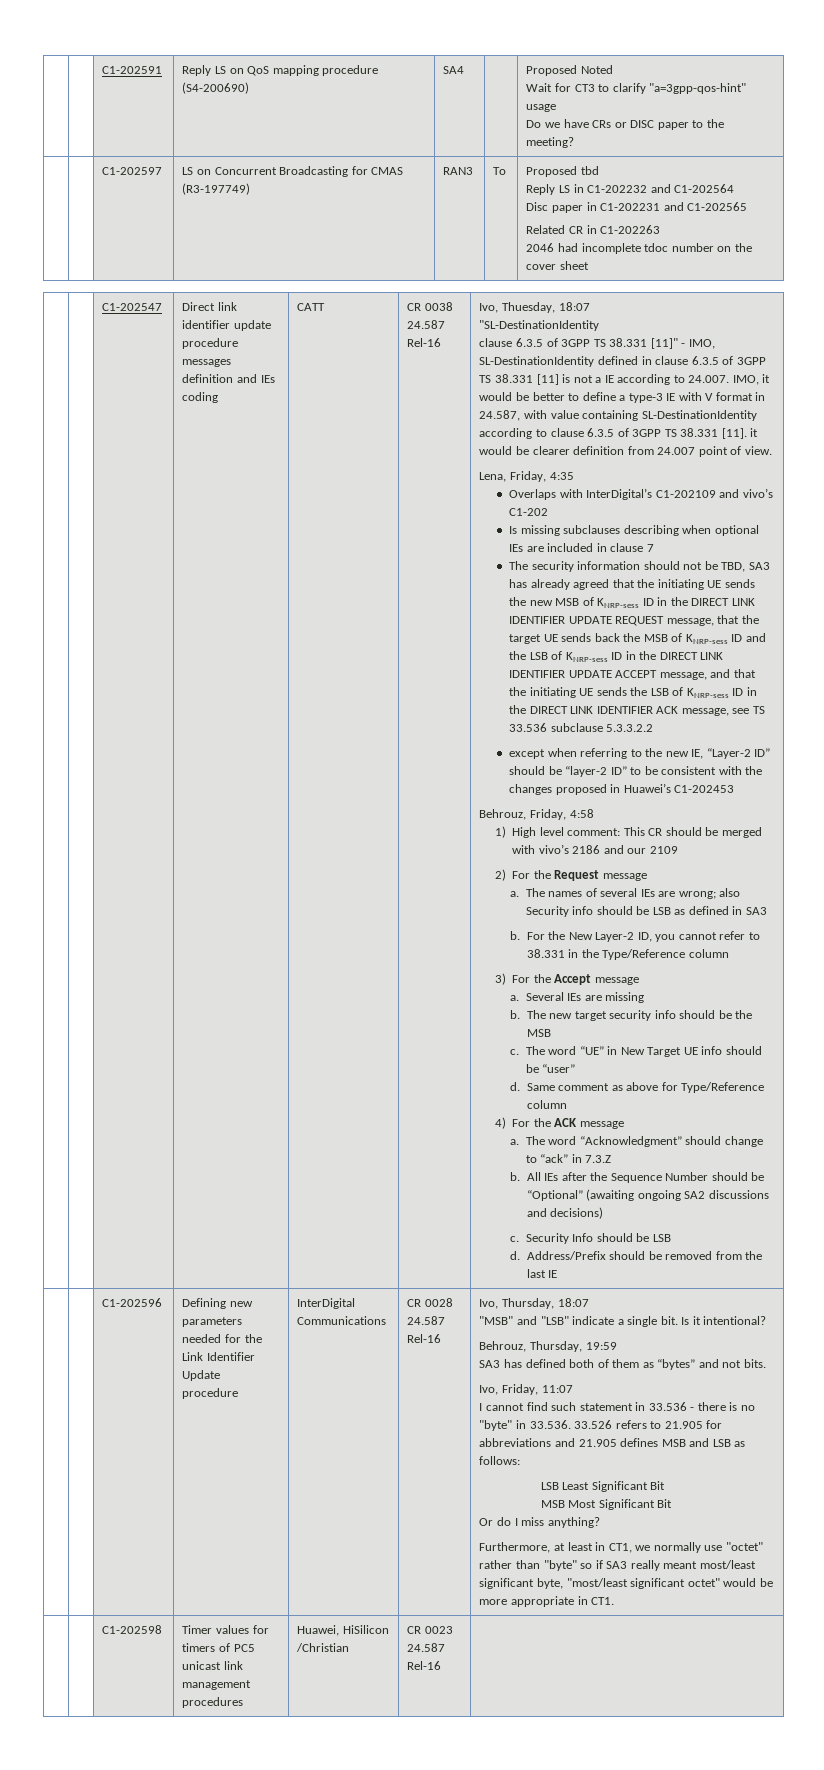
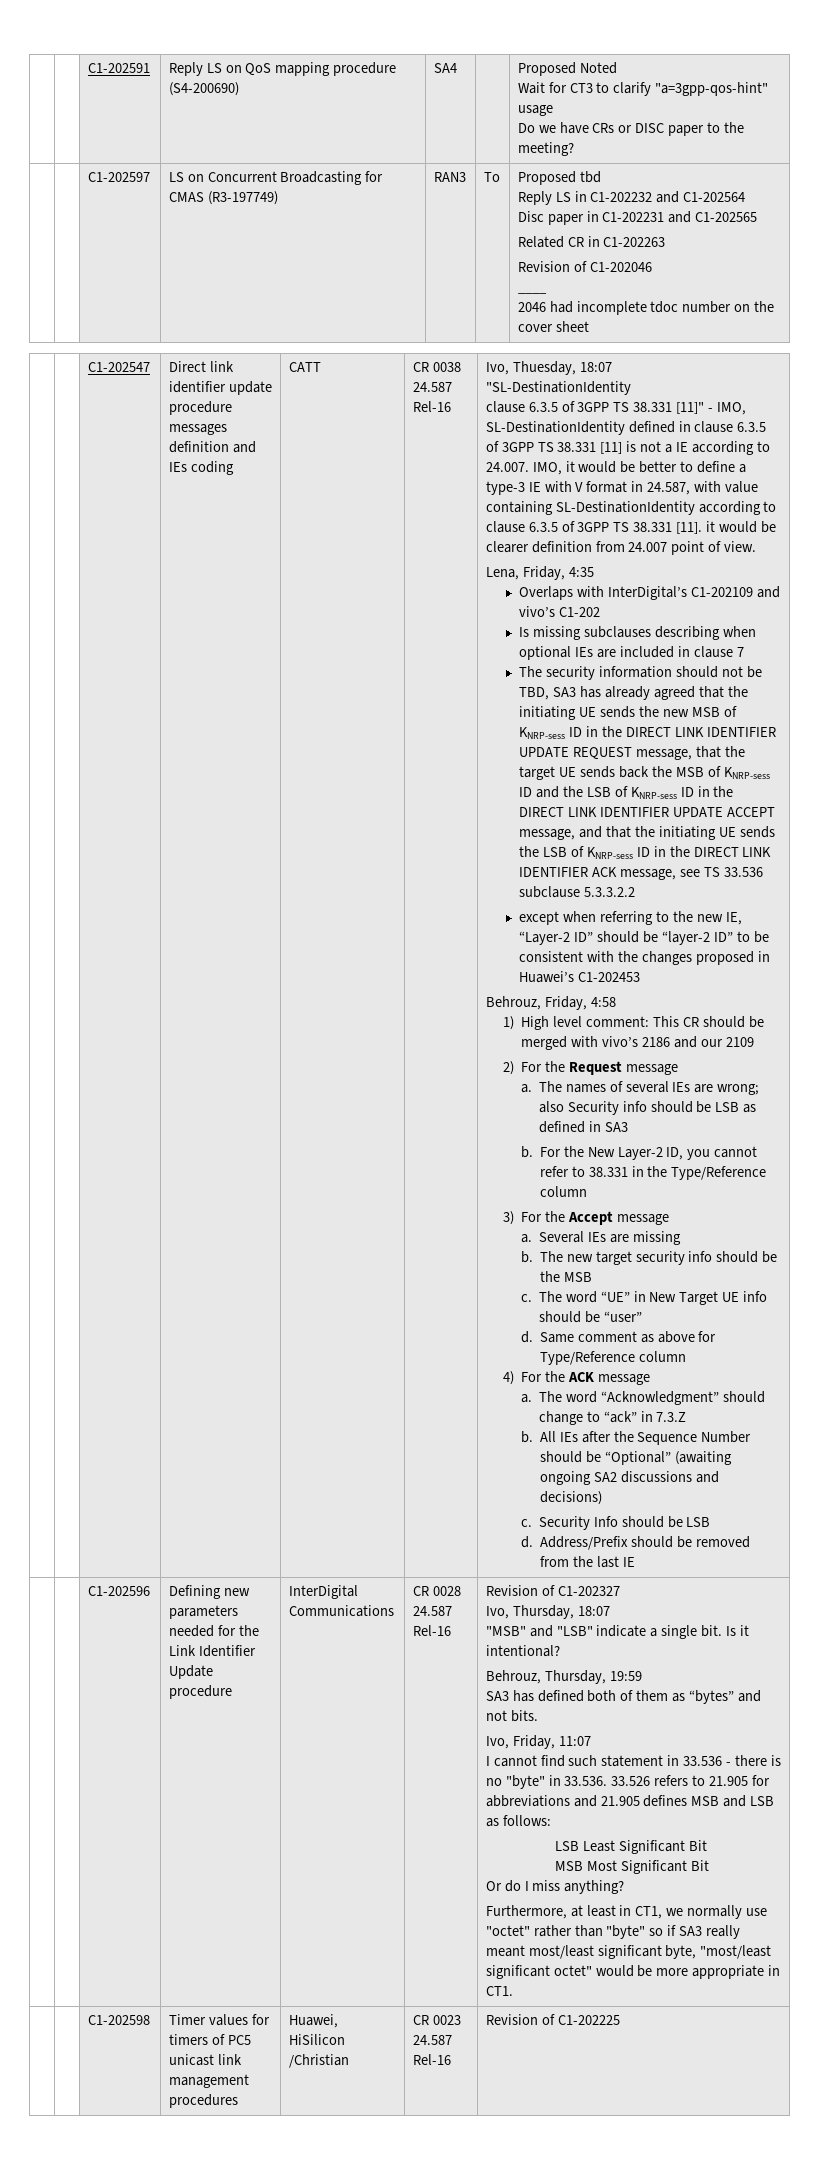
+ Revision of C1-202046
+ ____
+ Revision of C1-202327
- | | C1-202598 | Timer values for timers of PC5 unicast link management procedures | Huawei, HiSilicon /Christian | CR 0023 24.587 Rel-16 |
+ | | C1-202598 | Timer values for timers of PC5 unicast link management procedures | Huawei, HiSilicon /Christian | CR 0023 24.587 Rel-16 | Revision of C1-202225

